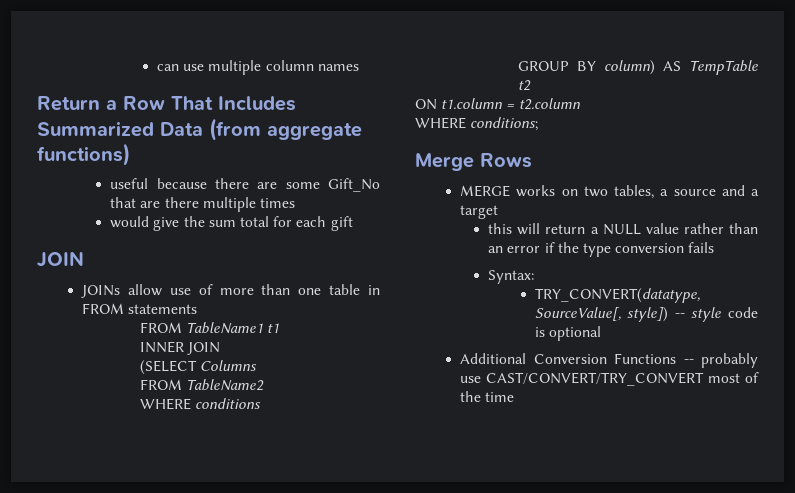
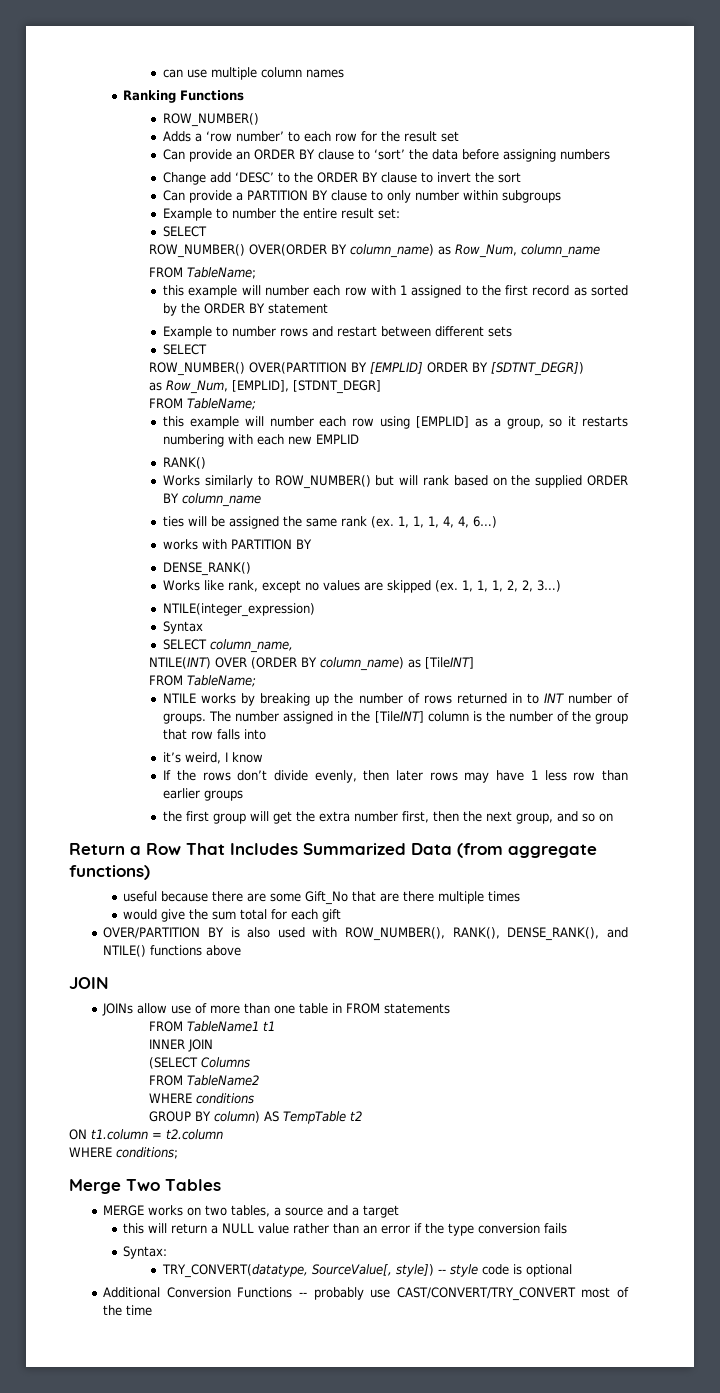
+ Ranking Functions
+ ROW_NUMBER()
+ Adds a ‘row number’ to each row for the result set
+ Can provide an ORDER BY clause to ‘sort’ the data before assigning numbers
+ Change add ‘DESC’ to the ORDER BY clause to invert the sort
+ Can provide a PARTITION BY clause to only number within subgroups
+ Example to number the entire result set:
+ SELECT
+ ROW_NUMBER() OVER(ORDER BY column_name) as Row_Num, column_name
+ FROM TableName;
+ this example will number each row with 1 assigned to the first record as sorted by the ORDER BY statement
+ Example to number rows and restart between different sets
+ SELECT
+ ROW_NUMBER() OVER(PARTITION BY [EMPLID] ORDER BY [SDTNT_DEGR])
+ as Row_Num, [EMPLID], [STDNT_DEGR]
+ FROM TableName;
+ this example will number each row using [EMPLID] as a group, so it restarts numbering with each new EMPLID
+ RANK()
+ Works similarly to ROW_NUMBER() but will rank based on the supplied ORDER BY column_name
+ ties will be assigned the same rank (ex. 1, 1, 1, 4, 4, 6…)
+ works with PARTITION BY
+ DENSE_RANK()
+ Works like rank, except no values are skipped (ex. 1, 1, 1, 2, 2, 3…)
+ NTILE(integer_expression)
+ Syntax
+ SELECT column_name,
+ NTILE(INT) OVER (ORDER BY column_name) as [TileINT]
+ FROM TableName;
+ NTILE works by breaking up the number of rows returned in to INT number of groups. The number assigned in the [TileINT] column is the number of the group that row falls into
+ it’s weird, I know
+ If the rows don’t divide evenly, then later rows may have 1 less row than earlier groups
+ the first group will get the extra number first, then the next group, and so on
+ OVER/PARTITION BY is also used with ROW_NUMBER(), RANK(), DENSE_RANK(), and NTILE() functions above
- Merge Rows
+ Merge Two Tables

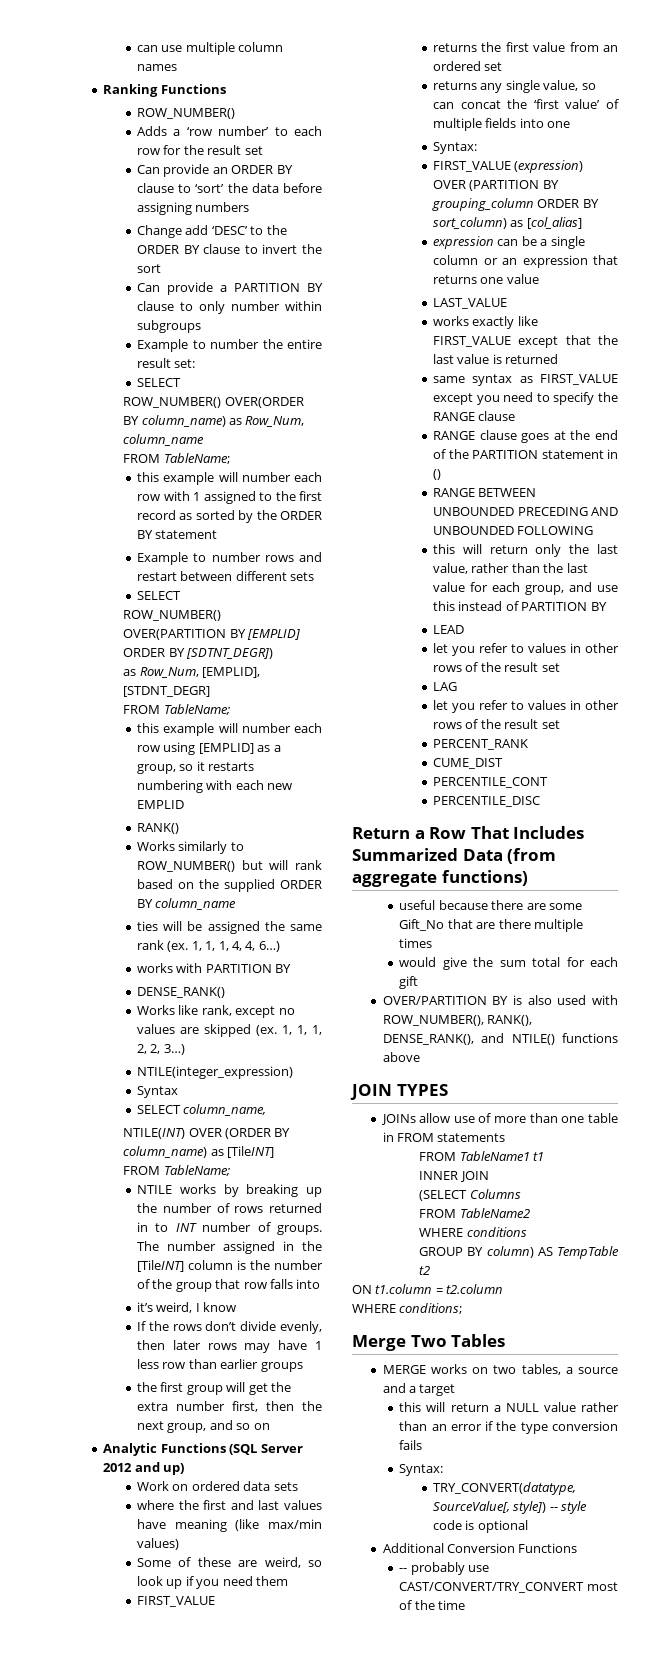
+ Analytic Functions (SQL Server 2012 and up)
+ Work on ordered data sets
+ where the first and last values have meaning (like max/min values)
+ Some of these are weird, so look up if you need them
+ FIRST_VALUE
+ returns the first value from an ordered set
+ returns any single value, so can concat the ‘first value’ of multiple fields into one
+ Syntax:
+ FIRST_VALUE (expression) OVER (PARTITION BY grouping_column ORDER BY sort_column) as [col_alias]
+ expression can be a single column or an expression that returns one value
+ LAST_VALUE
+ works exactly like FIRST_VALUE except that the last value is returned
+ same syntax as FIRST_VALUE except you need to specify the RANGE clause
+ RANGE clause goes at the end of the PARTITION statement in ()
+ RANGE BETWEEN UNBOUNDED PRECEDING AND UNBOUNDED FOLLOWING
+ this will return only the last value, rather than the last value for each group, and use this instead of PARTITION BY
+ LEAD
+ let you refer to values in other rows of the result set
+ LAG
+ let you refer to values in other rows of the result set
+ PERCENT_RANK
+ CUME_DIST
+ PERCENTILE_CONT
+ PERCENTILE_DISC
  OVER/PARTITION BY is also used with ROW_NUMBER(), RANK(), DENSE_RANK(), and NTILE() functions above
- JOIN
+ JOIN TYPES
- Additional Conversion Functions -- probably use CAST/CONVERT/TRY_CONVERT most of the time
+ Additional Conversion Functions
+ -- probably use CAST/CONVERT/TRY_CONVERT most of the time

